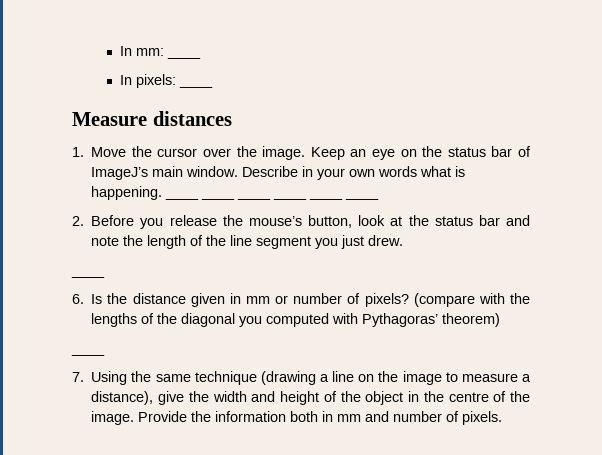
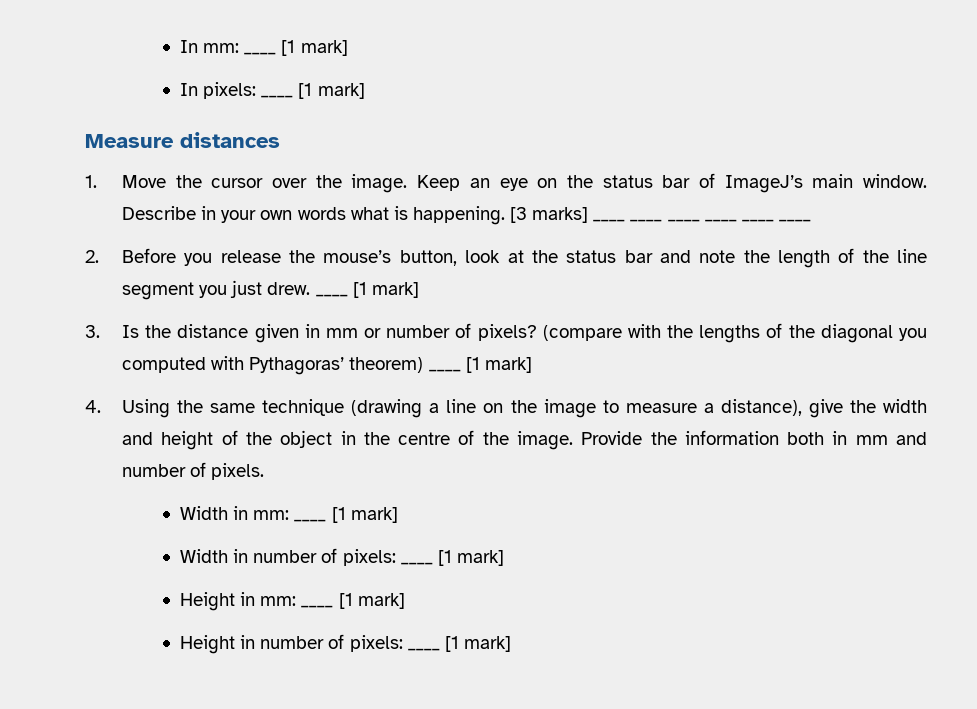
- In mm: ____
+ In mm: ____ [1 mark]
- In pixels: ____
+ In pixels: ____ [1 mark]
- ____ ____ ____ ____ ____ ____
+ [3 marks] ____ ____ ____ ____ ____ ____
- 2. Before you release the mouse’s button, look at the status bar and note the length of the line segment you just drew.
- ____
- 6. Is the distance given in mm or number of pixels?
+ 2. Before you release the mouse’s button, look at the status bar and note the length of the line segment you just drew. ____ [1 mark]
+ 3. Is the distance given in mm or number of pixels?
- (compare with the lengths of the diagonal you computed with Pythagoras’ theorem)
- ____
- 7. Using the same technique (drawing a line on the image to measure a distance), give the width and height of the object in the centre of the image.
+ (compare with the lengths of the diagonal you computed with Pythagoras’ theorem) ____ [1 mark]
+ 4. Using the same technique (drawing a line on the image to measure a distance), give the width and height of the object in the centre of the image.
+ Width in mm: ____ [1 mark]
+ Width in number of pixels: ____ [1 mark]
+ Height in mm: ____ [1 mark]
+ Height in number of pixels: ____ [1 mark]

